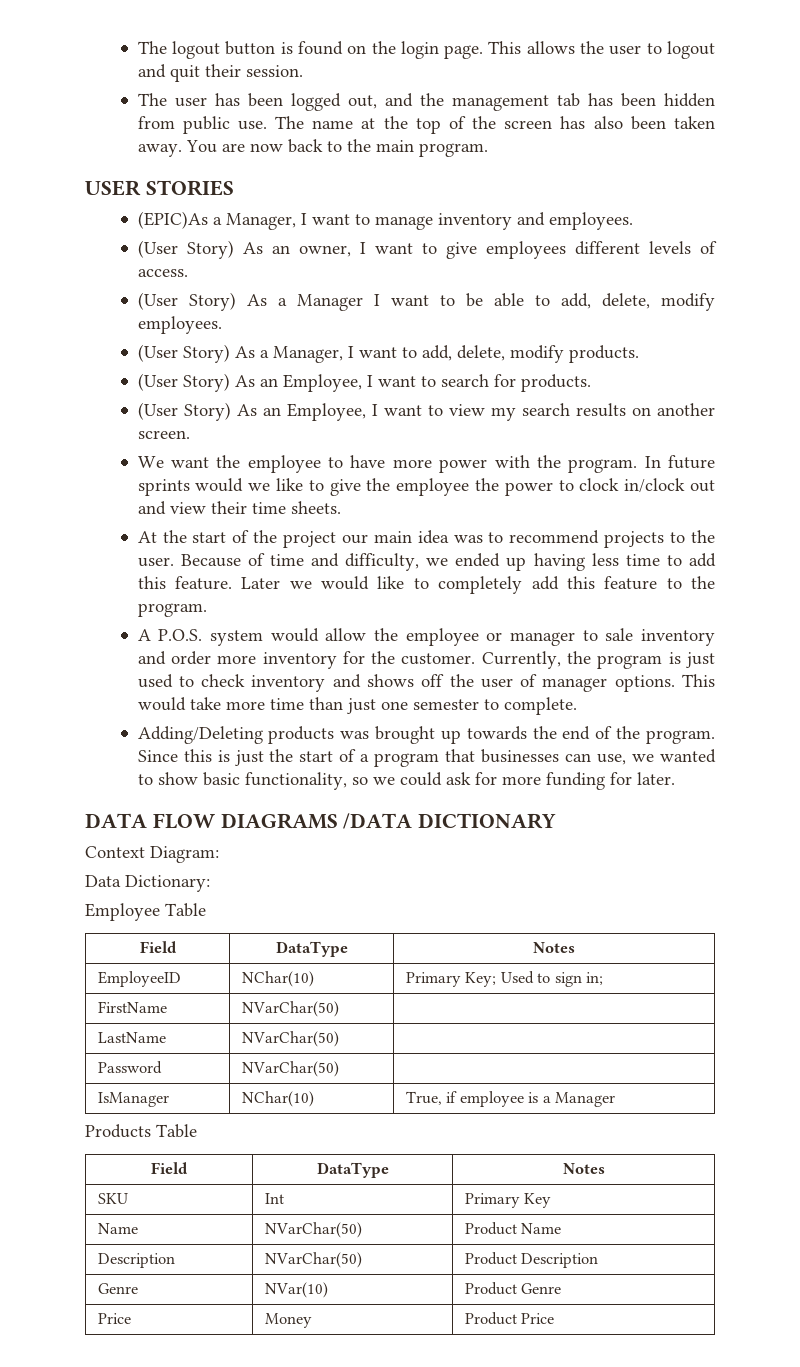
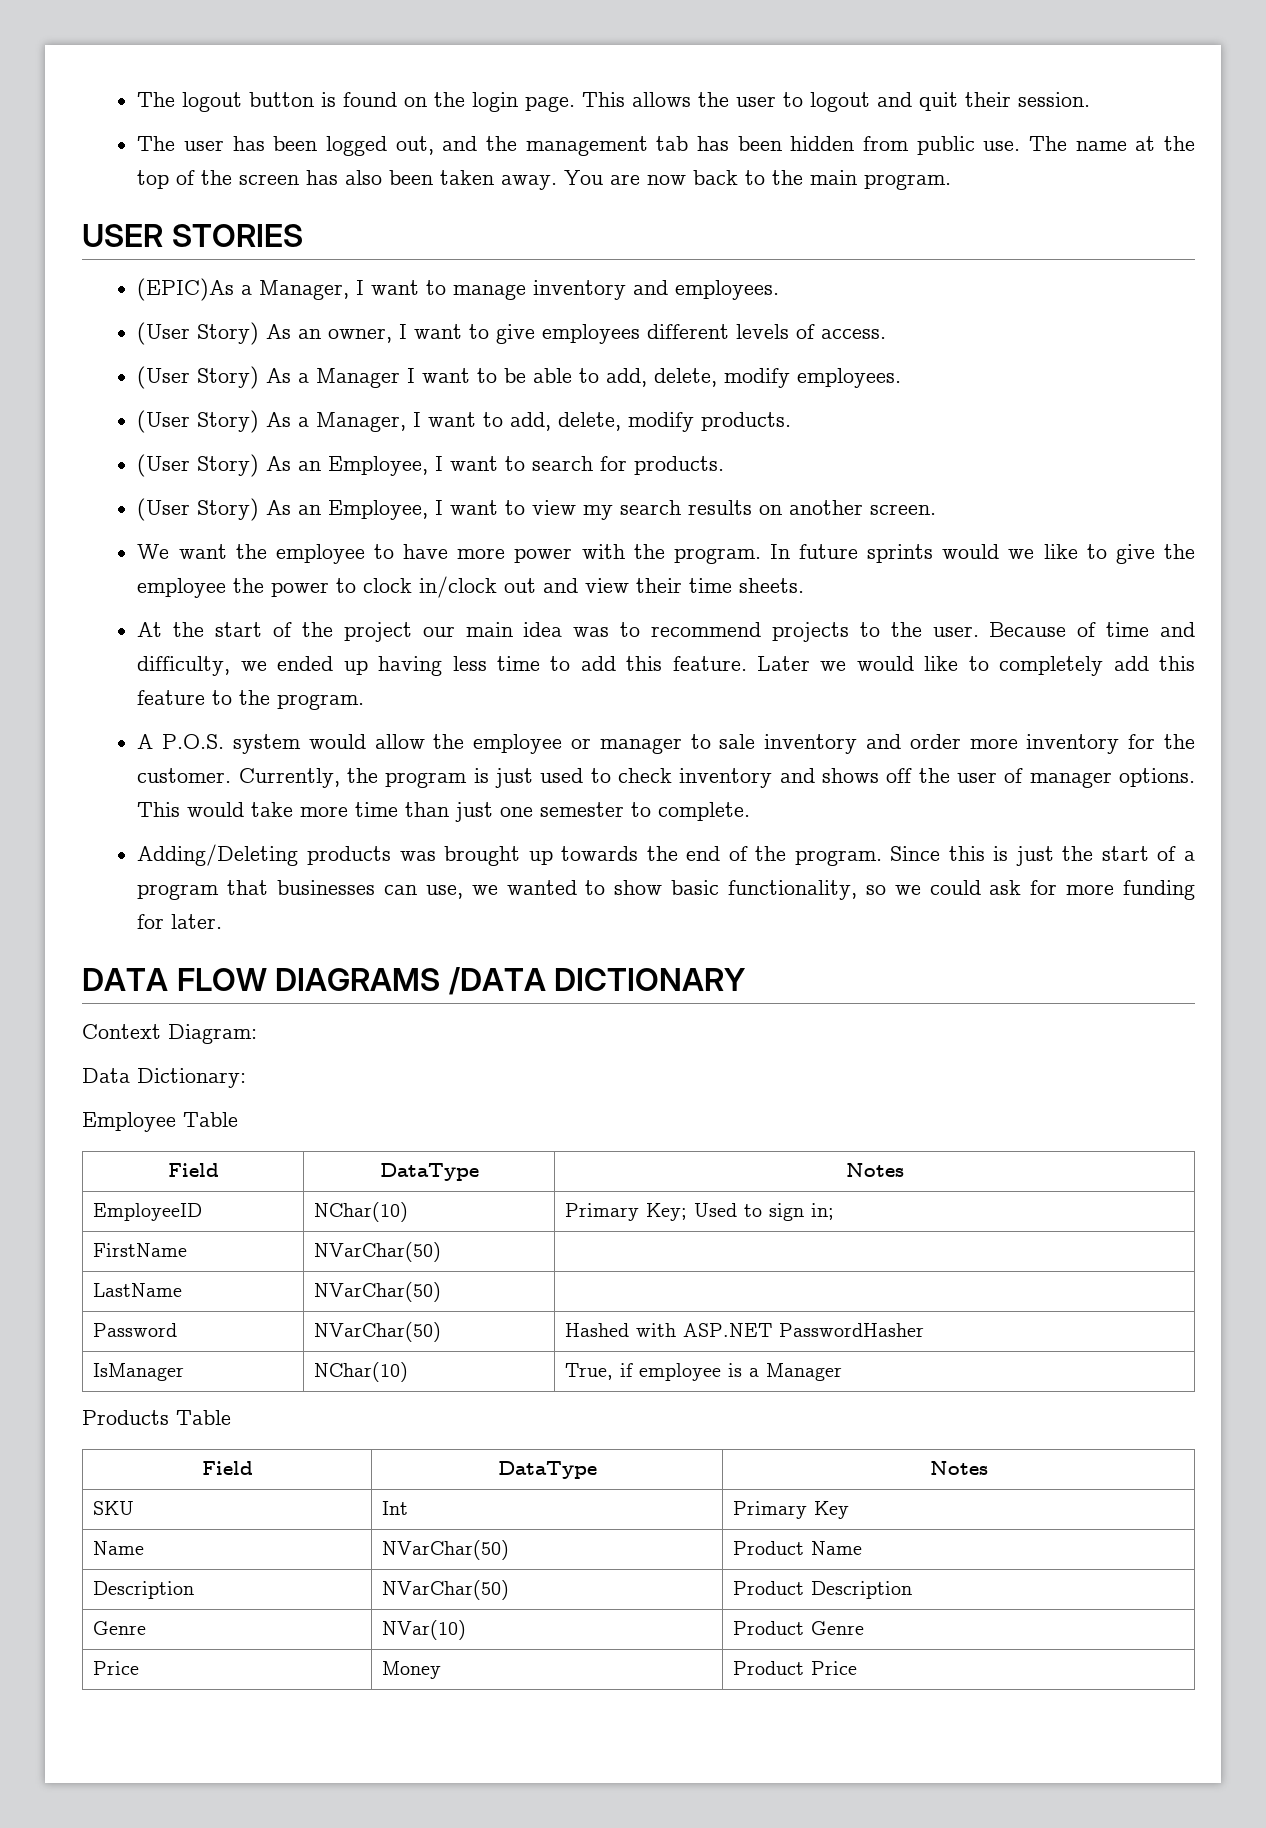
- Password | NVarChar(50) |
+ Password | NVarChar(50) | Hashed with ASP.NET PasswordHasher

